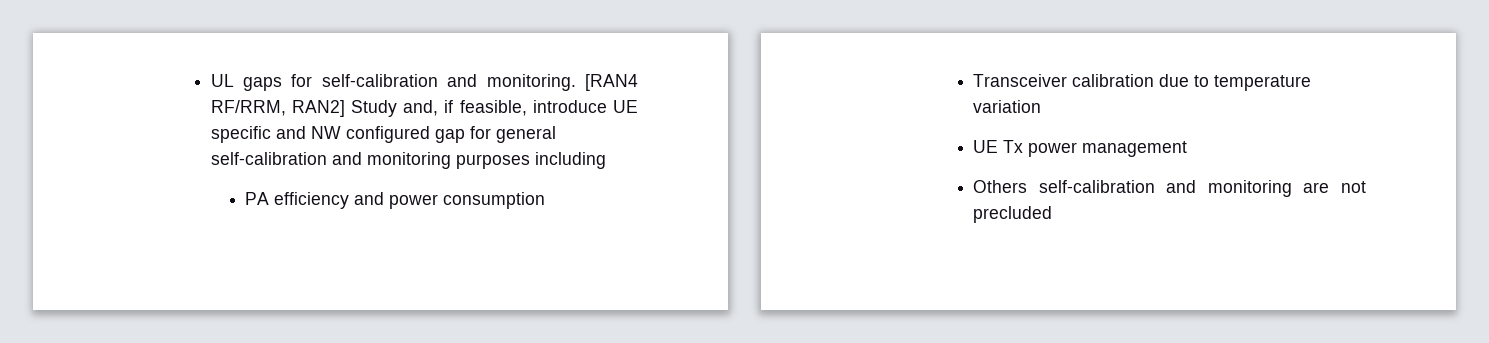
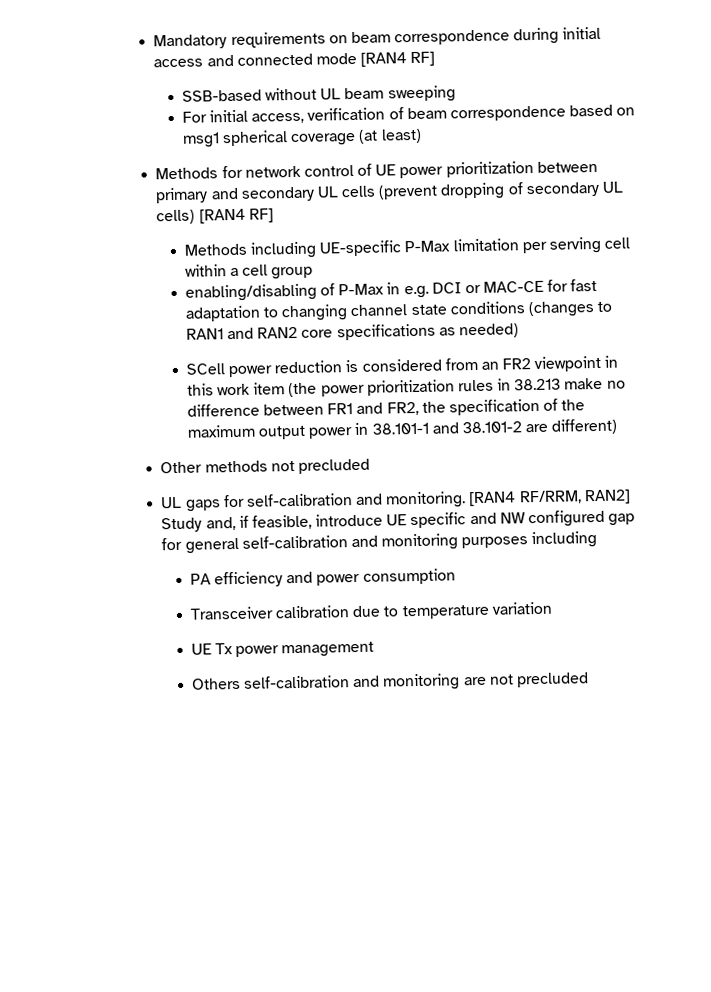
+ Mandatory requirements on beam correspondence during initial access and connected mode [RAN4 RF]
+ SSB-based without UL beam sweeping
+ For initial access, verification of beam correspondence based on msg1 spherical coverage (at least)
+ Methods for network control of UE power prioritization between primary and secondary UL cells (prevent dropping of secondary UL cells) [RAN4 RF]
+ Methods including UE-specific P-Max limitation per serving cell within a cell group
+ enabling/disabling of P-Max in e.g. DCI or MAC-CE for fast adaptation to changing channel state conditions (changes to RAN1 and RAN2 core specifications as needed)
+ SCell power reduction is considered from an FR2 viewpoint in this work item (the power prioritization rules in 38.213 make no difference between FR1 and FR2, the specification of the maximum output power in 38.101-1 and 38.101-2 are different)
+ Other methods not precluded

